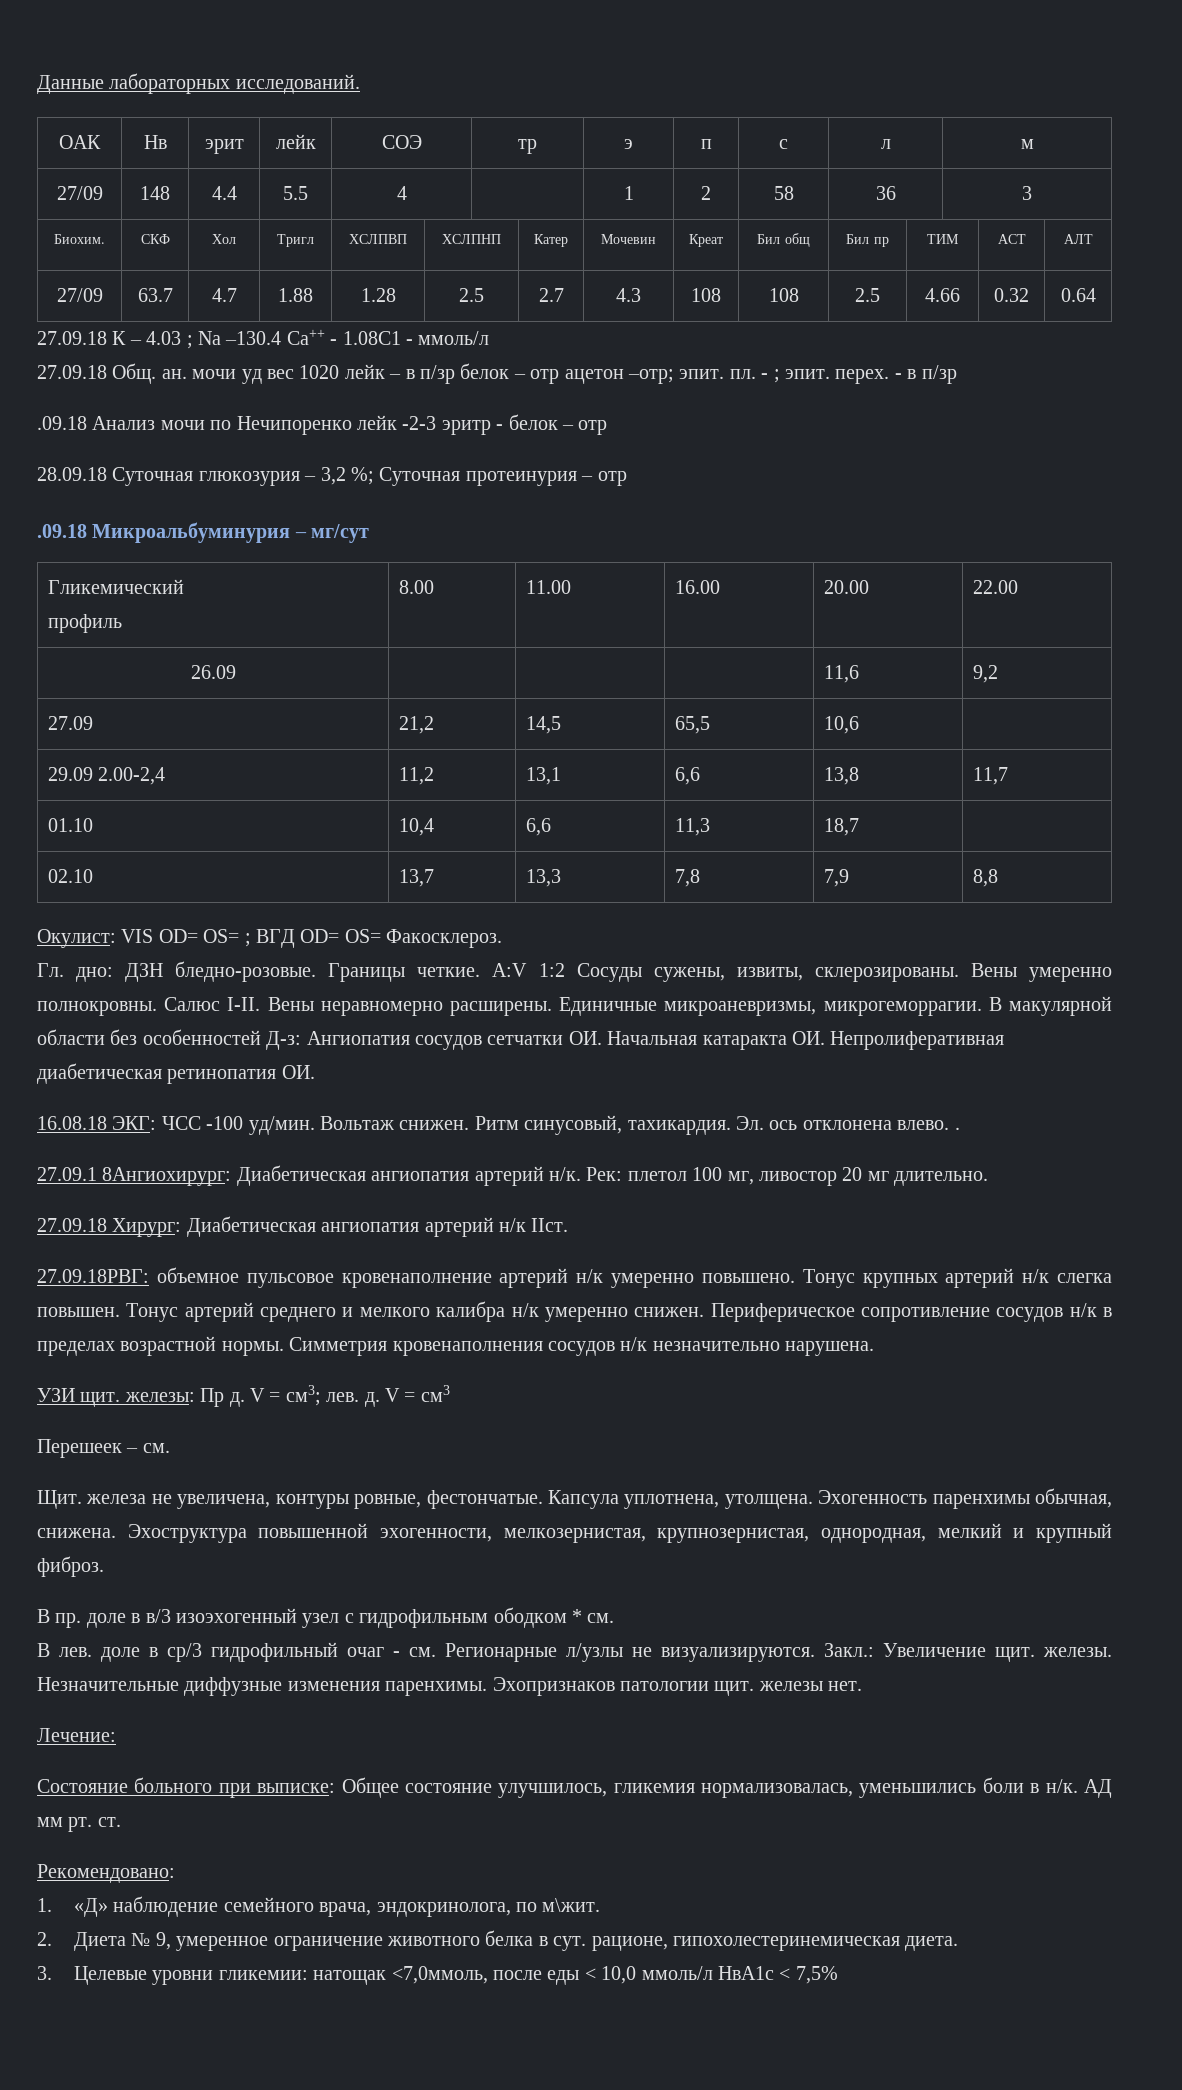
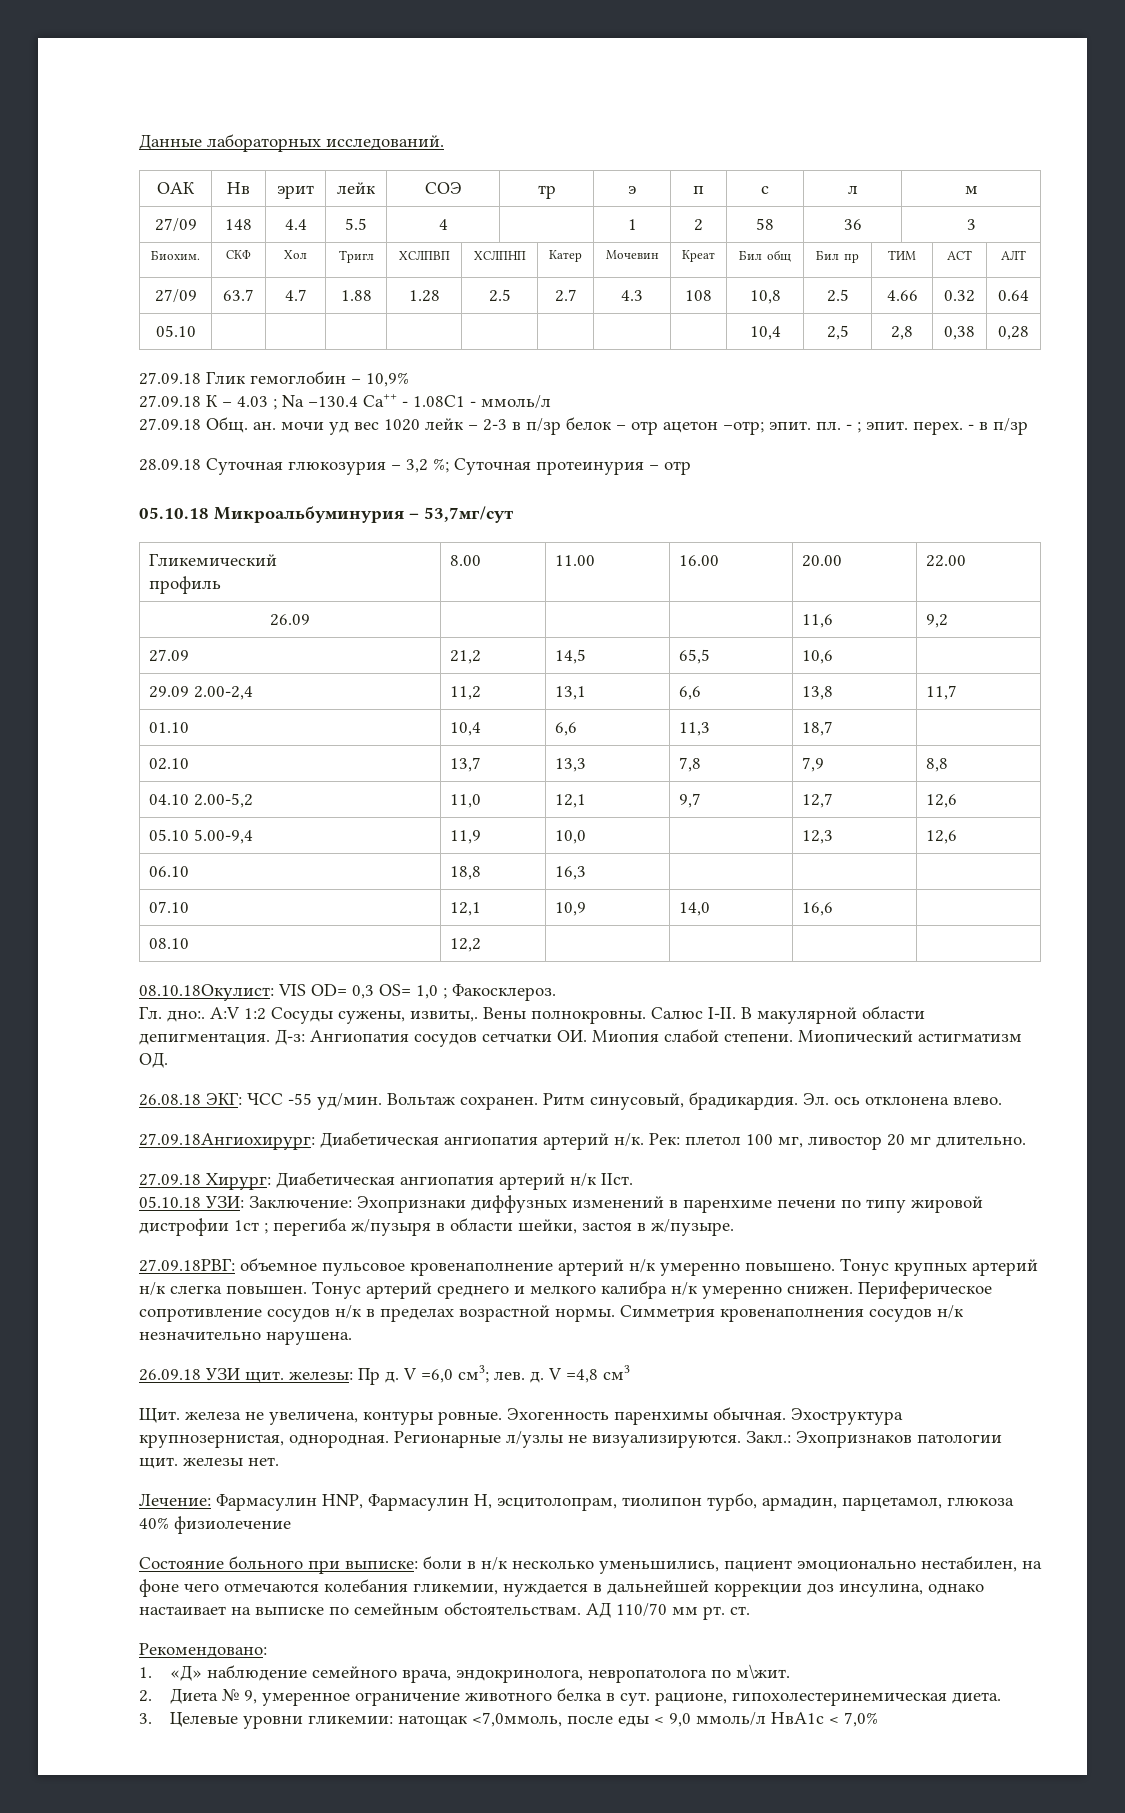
- 27/09 | 63.7 | 4.7 | 1.88 | 1.28 | 2.5 | 2.7 | 4.3 | 108 | 108 | 2.5 | 4.66 | 0.32 | 0.64
+ 27/09 | 63.7 | 4.7 | 1.88 | 1.28 | 2.5 | 2.7 | 4.3 | 108 | 10,8 | 2.5 | 4.66 | 0.32 | 0.64
+ 05.10 | | | | | | | | | 10,4 | 2,5 | 2,8 | 0,38 | 0,28
+ 27.09.18 Глик гемоглобин – 10,9%
- 27.09.18 Общ. ан. мочи уд вес 1020 лейк – в п/зр белок – отр ацетон –отр; эпит. пл.
+ 27.09.18 Общ. ан. мочи уд вес 1020 лейк – 2-3 в п/зр белок – отр ацетон –отр; эпит. пл.
- .09.18 Анализ мочи по Нечипоренко лейк -2-3 эритр - белок – отр
- .09.18 Микроальбуминурия – мг/сут
+ 05.10.18 Микроальбуминурия – 53,7мг/сут
- Окулист: VIS OD= OS= ; ВГД OD= OS= Факосклероз.
- Гл. дно: ДЗН бледно-розовые. Границы четкие. А:V 1:2 Сосуды сужены, извиты, склерозированы. Вены умеренно полнокровны. Салюс I-II. Вены неравномерно расширены. Единичные микроаневризмы, микрогеморрагии.
+ 04.10 2.00-5,2 | 11,0 | 12,1 | 9,7 | 12,7 | 12,6
+ 05.10 5.00-9,4 | 11,9 | 10,0 | | 12,3 | 12,6
+ 06.10 | 18,8 | 16,3 | | |
+ 07.10 | 12,1 | 10,9 | 14,0 | 16,6 |
+ 08.10 | 12,2 | | | |
+ 08.10.18Окулист: VIS OD= 0,3 OS= 1,0 ; Факосклероз.
+ Гл. дно:. А:V 1:2 Сосуды сужены, извиты,. Вены полнокровны. Салюс I-II.
- В макулярной области без особенностей Д-з: Ангиопатия сосудов сетчатки ОИ. Начальная катаракта ОИ. Непролиферативная диабетическая ретинопатия ОИ.
- 16.08.18 ЭКГ: ЧСС -100 уд/мин.
+ В макулярной области депигментация. Д-з: Ангиопатия сосудов сетчатки ОИ. Миопия слабой степени. Миопический астигматизм ОД.
+ 26.08.18 ЭКГ: ЧСС -55 уд/мин.
- Вольтаж снижен.
+ Вольтаж сохранен.
- Ритм синусовый, тахикардия.
+ Ритм синусовый, брадикардия.
- Эл. ось отклонена влево. .
- 27.09.1 8Ангиохирург: Диабетическая ангиопатия артерий н/к.
+ Эл. ось отклонена влево.
+ 27.09.18Ангиохирург: Диабетическая ангиопатия артерий н/к.
+ 05.10.18 УЗИ: Заключение: Эхопризнаки диффузных изменений в паренхиме печени по типу жировой дистрофии 1ст ; перегиба ж/пузыря в области шейки, застоя в ж/пузыре.
- УЗИ щит. железы: Пр д.
+ 26.09.18 УЗИ щит. железы: Пр д.
- V = см3; лев. д.
+ V =6,0 см3; лев. д.
- V = см3
+ V =4,8 см3
- Перешеек – см.
- Щит. железа не увеличена, контуры ровные, фестончатые. Капсула уплотнена, утолщена. Эхогенность паренхимы обычная, снижена. Эхоструктура повышенной эхогенности, мелкозернистая, крупнозернистая, однородная, мелкий и крупный фиброз.
- В пр. доле в в/3 изоэхогенный узел с гидрофильным ободком * см.
- В лев. доле в ср/3 гидрофильный очаг - см. Регионарные л/узлы не визуализируются.
+ Щит. железа не увеличена, контуры ровные. Эхогенность паренхимы обычная. Эхоструктура крупнозернистая, однородная. Регионарные л/узлы не визуализируются.
- Закл.: Увеличение щит. железы. Незначительные диффузные изменения паренхимы. Эхопризнаков патологии щит. железы нет.
+ Закл.: Эхопризнаков патологии щит. железы нет.
- Лечение:
- Состояние больного при выписке: Общее состояние улучшилось, гликемия нормализовалась, уменьшились боли в н/к. АД мм рт. ст.
+ Лечение: Фармасулин НNP, Фармасулин Н, эсцитолопрам, тиолипон турбо, армадин, парцетамол, глюкоза 40% физиолечение
+ Состояние больного при выписке: боли в н/к несколько уменьшились, пациент эмоционально нестабилен, на фоне чего отмечаются колебания гликемии, нуждается в дальнейшей коррекции доз инсулина, однако настаивает на выписке по семейным обстоятельствам. АД 110/70 мм рт. ст.
- 1. «Д» наблюдение семейного врача, эндокринолога, по м\жит.
+ 1. «Д» наблюдение семейного врача, эндокринолога, невропатолога по м\жит.
- 3. Целевые уровни гликемии: натощак <7,0ммоль, после еды < 10,0 ммоль/л НвА1с < 7,5%
+ 3. Целевые уровни гликемии: натощак <7,0ммоль, после еды < 9,0 ммоль/л НвА1с < 7,0%

